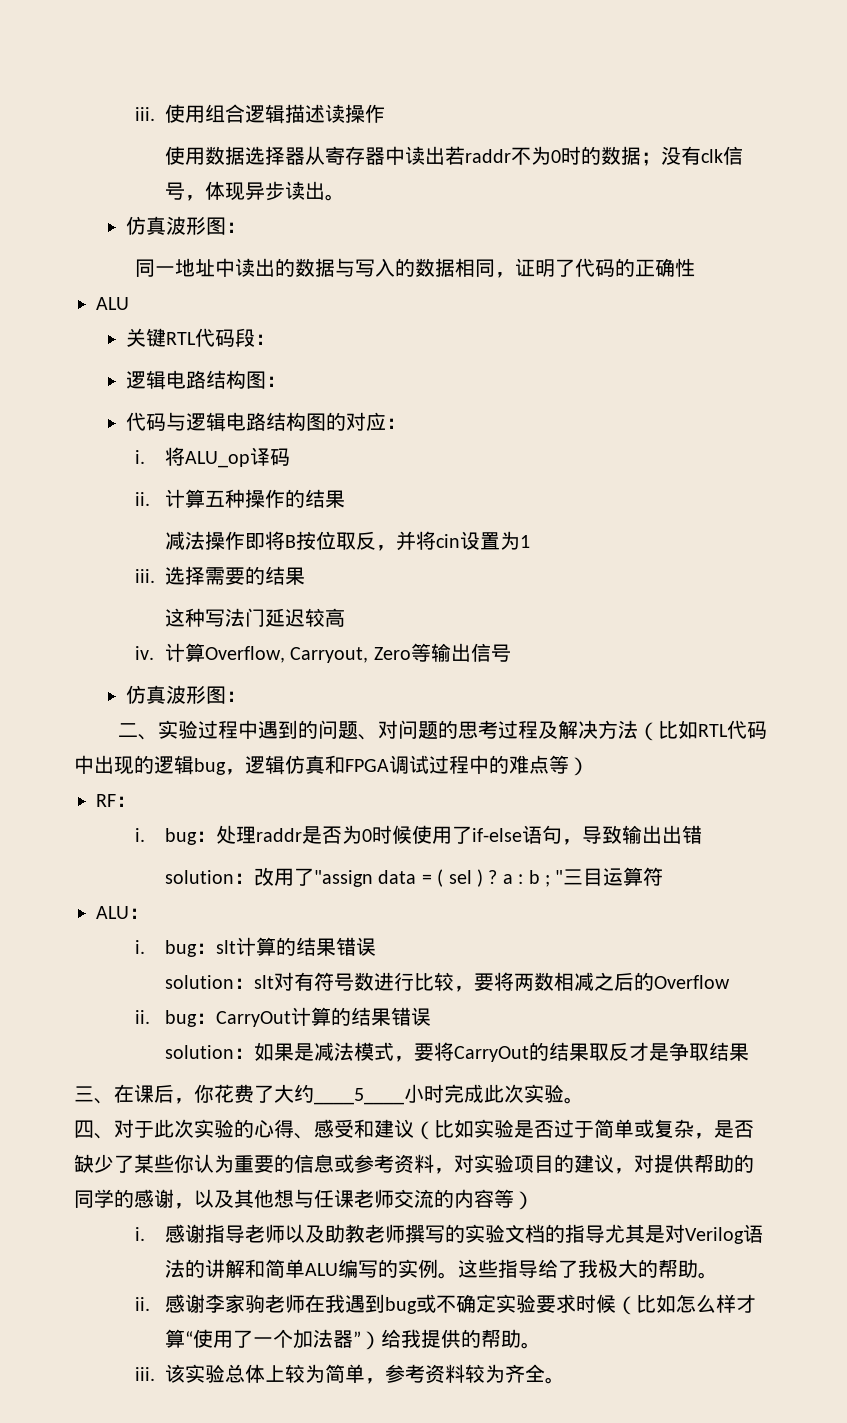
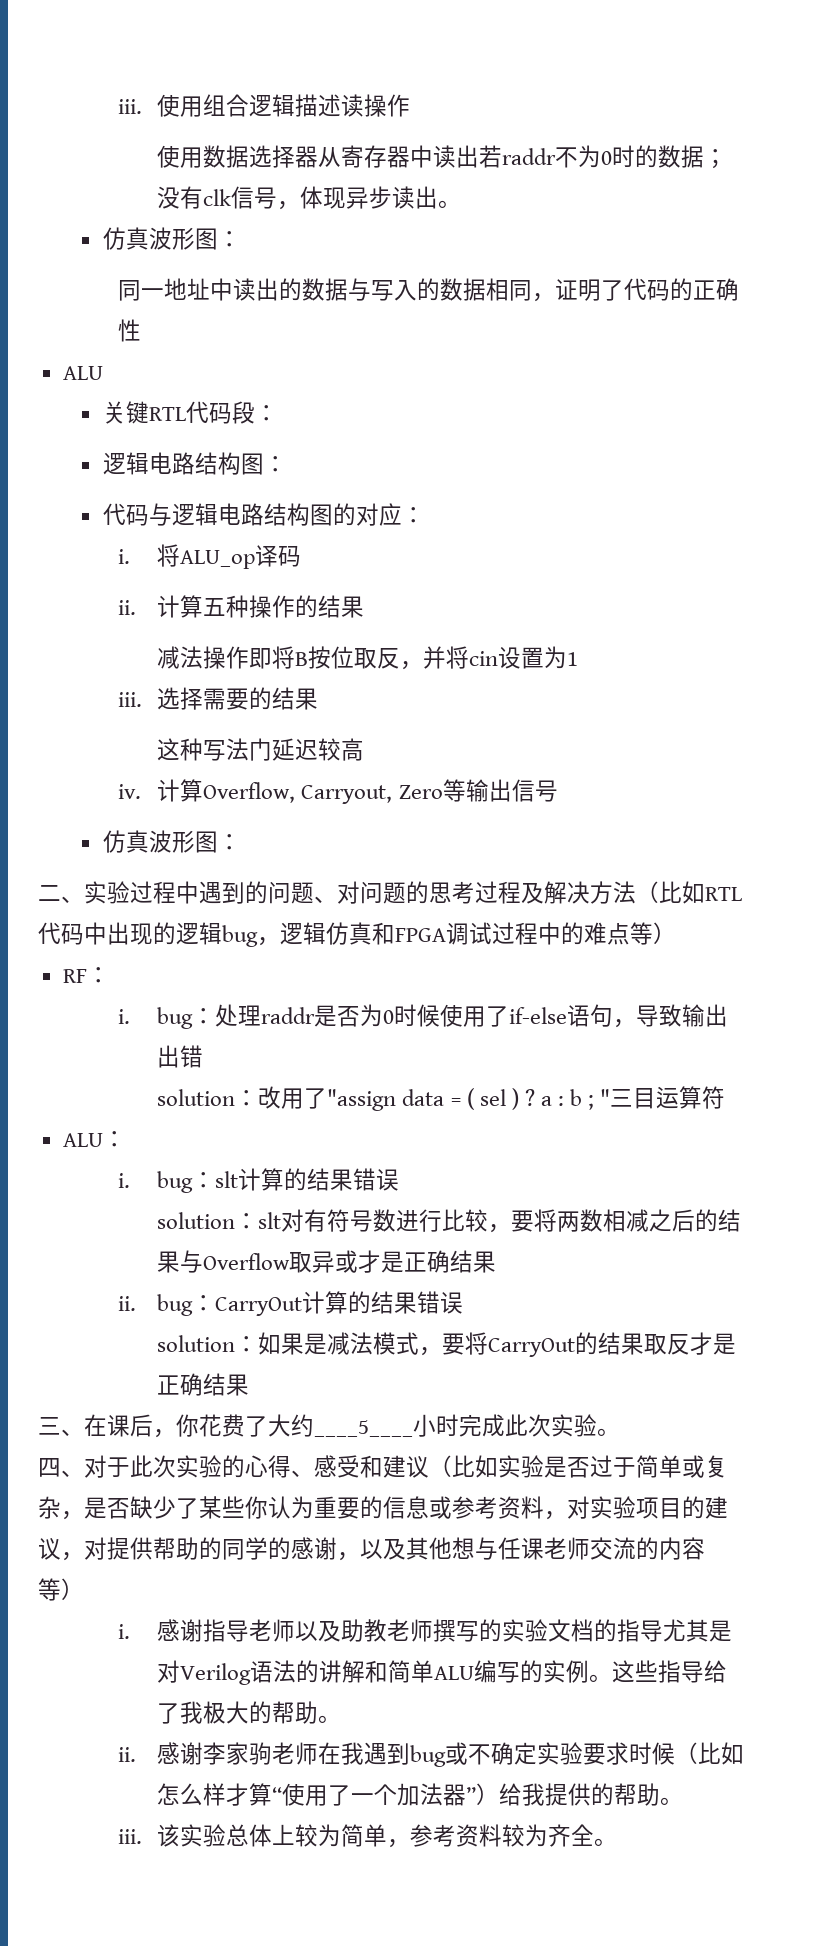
- solution：slt对有符号数进行比较，要将两数相减之后的Overflow
+ solution：slt对有符号数进行比较，要将两数相减之后的结果与Overflow取异或才是正确结果
- solution：如果是减法模式，要将CarryOut的结果取反才是争取结果
+ solution：如果是减法模式，要将CarryOut的结果取反才是正确结果

